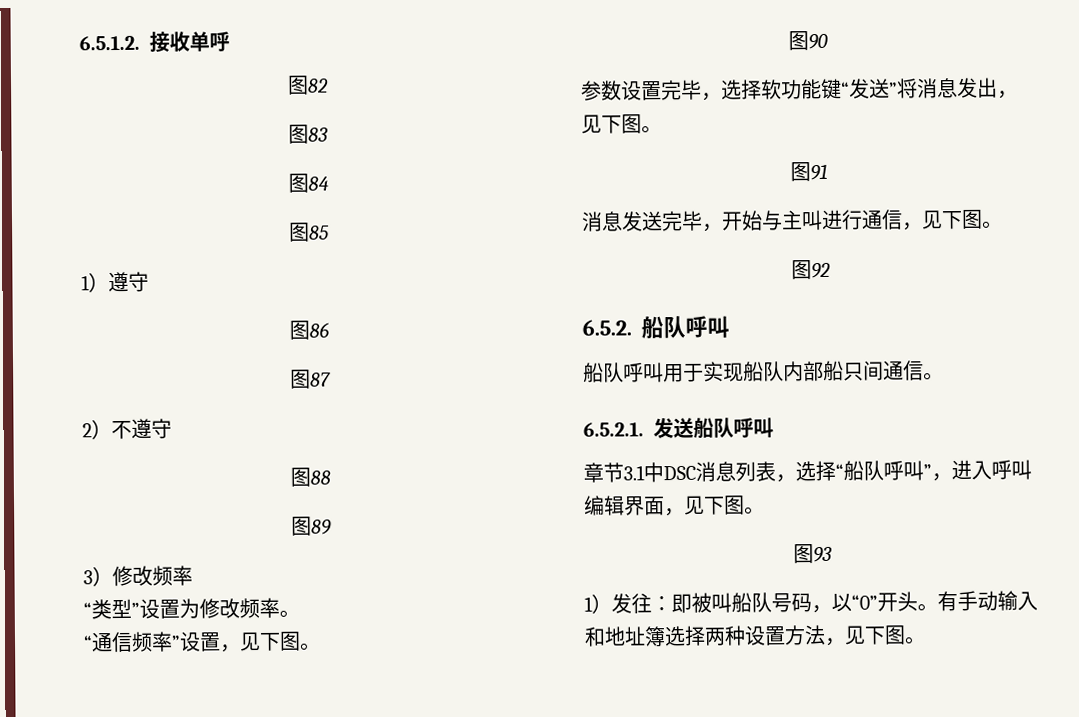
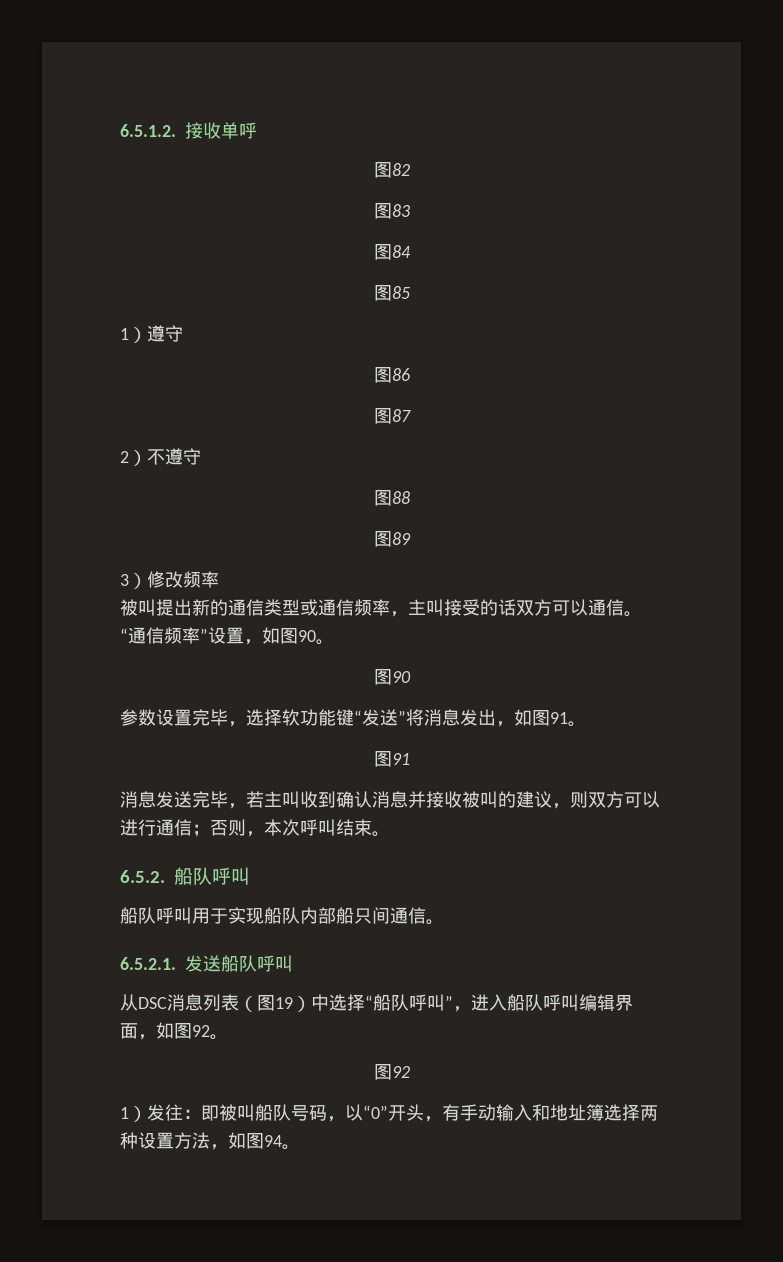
- “类型”设置为修改频率。
+ 被叫提出新的通信类型或通信频率，主叫接受的话双方可以通信。
- “通信频率”设置，见下图。
+ “通信频率”设置，如图90。
- 参数设置完毕，选择软功能键“发送”将消息发出，见下图。
+ 参数设置完毕，选择软功能键“发送”将消息发出，如图91。
- 消息发送完毕，开始与主叫进行通信，见下图。
- 图92
+ 消息发送完毕，若主叫收到确认消息并接收被叫的建议，则双方可以进行通信；否则，本次呼叫结束。
- 章节3.1中DSC消息列表，选择“船队呼叫”，进入呼叫编辑界面，见下图。
- 图93
+ 从DSC消息列表（图19）中选择“船队呼叫”，进入船队呼叫编辑界面，如图92。
+ 图92
- 1）发往：即被叫船队号码，以“0”开头。有手动输入和地址簿选择两种设置方法，见下图。
+ 1）发往：即被叫船队号码，以“0”开头，有手动输入和地址簿选择两种设置方法，如图94。

